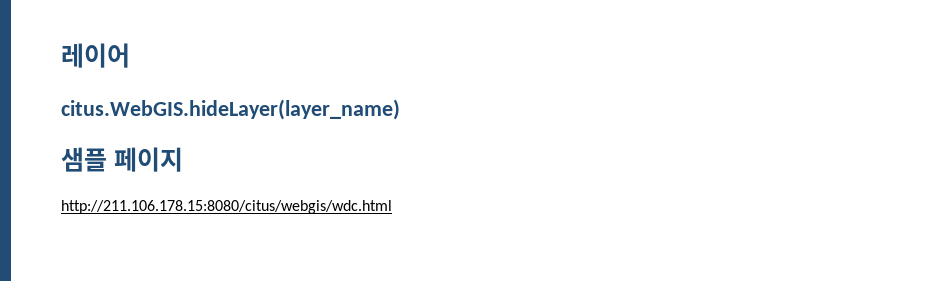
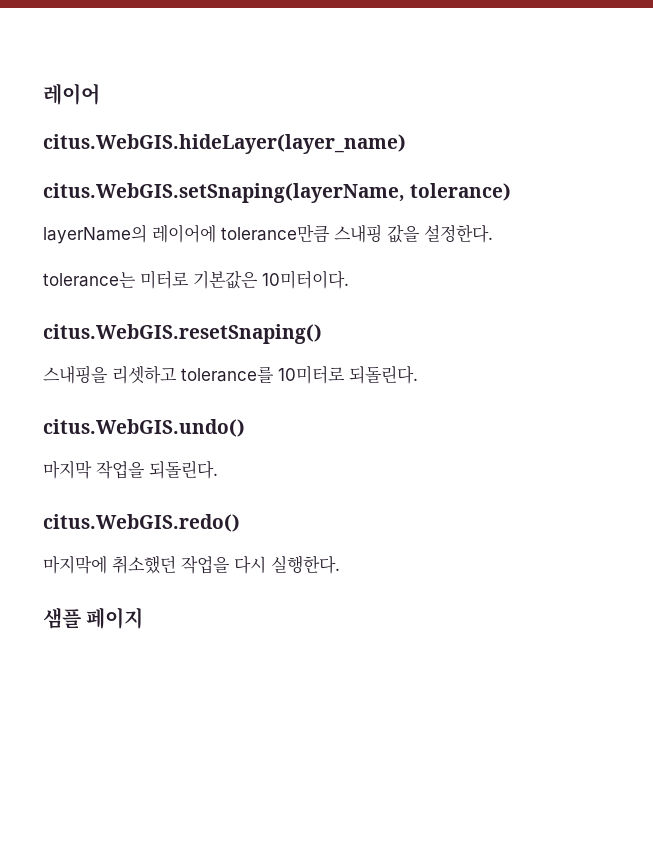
+ citus.WebGIS.setSnaping(layerName, tolerance)
+ layerName의 레이어에 tolerance만큼 스내핑 값을 설정한다.
+ tolerance는 미터로 기본값은 10미터이다.
+ citus.WebGIS.resetSnaping()
+ 스내핑을 리셋하고 tolerance를 10미터로 되돌린다.
+ citus.WebGIS.undo()
+ 마지막 작업을 되돌린다.
+ citus.WebGIS.redo()
+ 마지막에 취소했던 작업을 다시 실행한다.
- http://211.106.178.15:8080/citus/webgis/wdc.html

